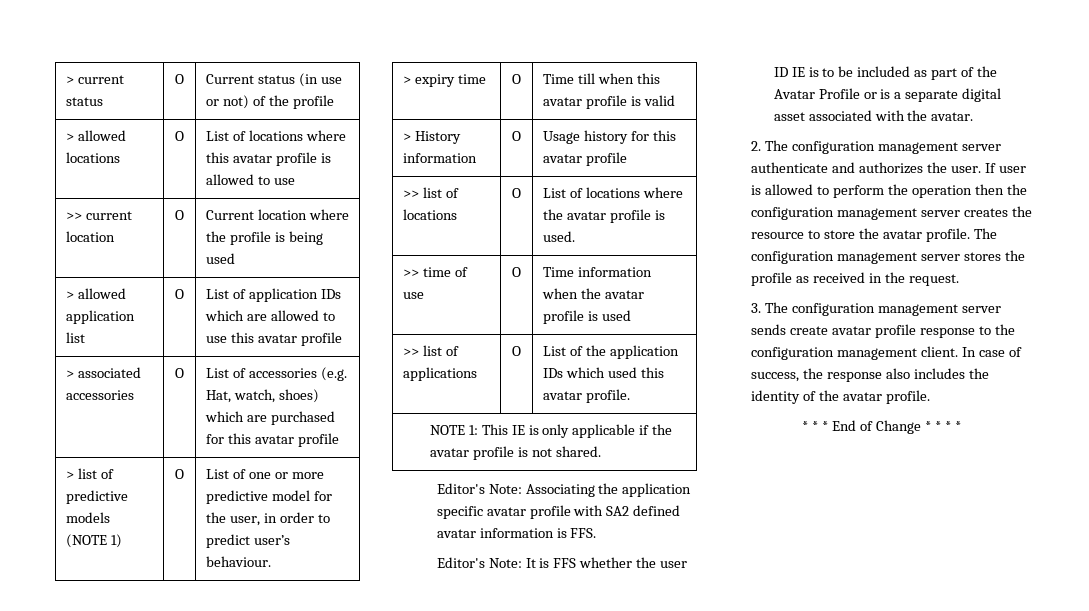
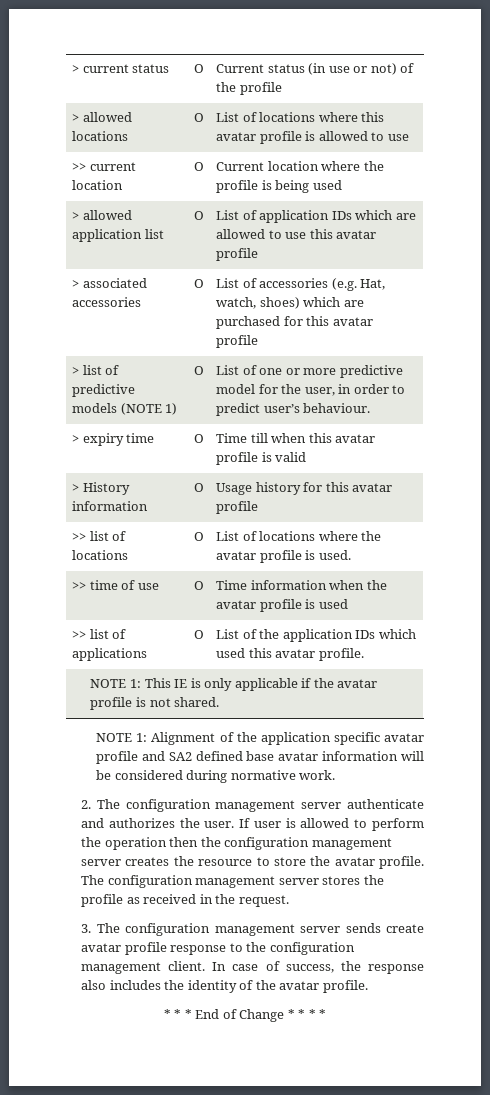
- Editor's Note: Associating the application specific avatar profile with SA2 defined avatar information is FFS.
- Editor's Note: It is FFS whether the user ID IE is to be included as part of the Avatar Profile or is a separate digital asset associated with the avatar.
+ NOTE 1: Alignment of the application specific avatar profile and SA2 defined base avatar information will be considered during normative work.

